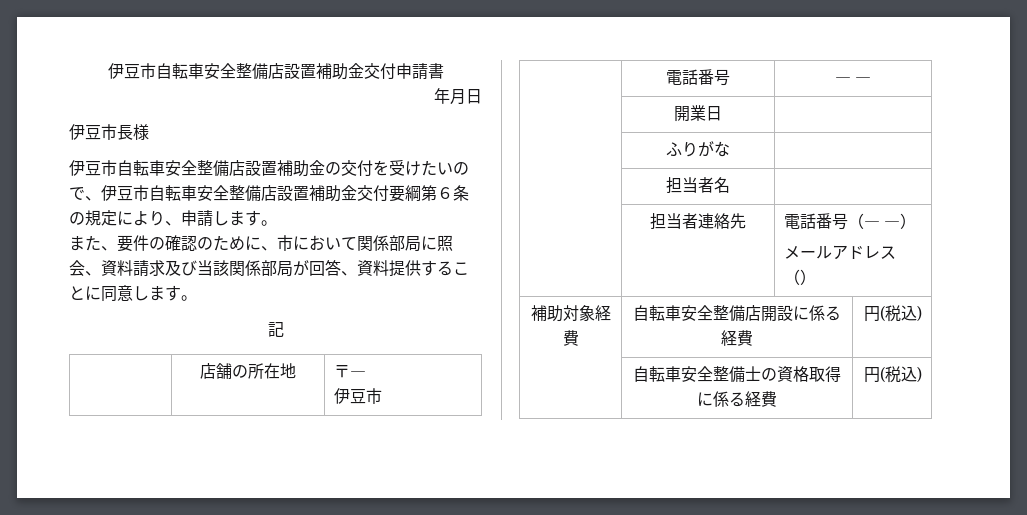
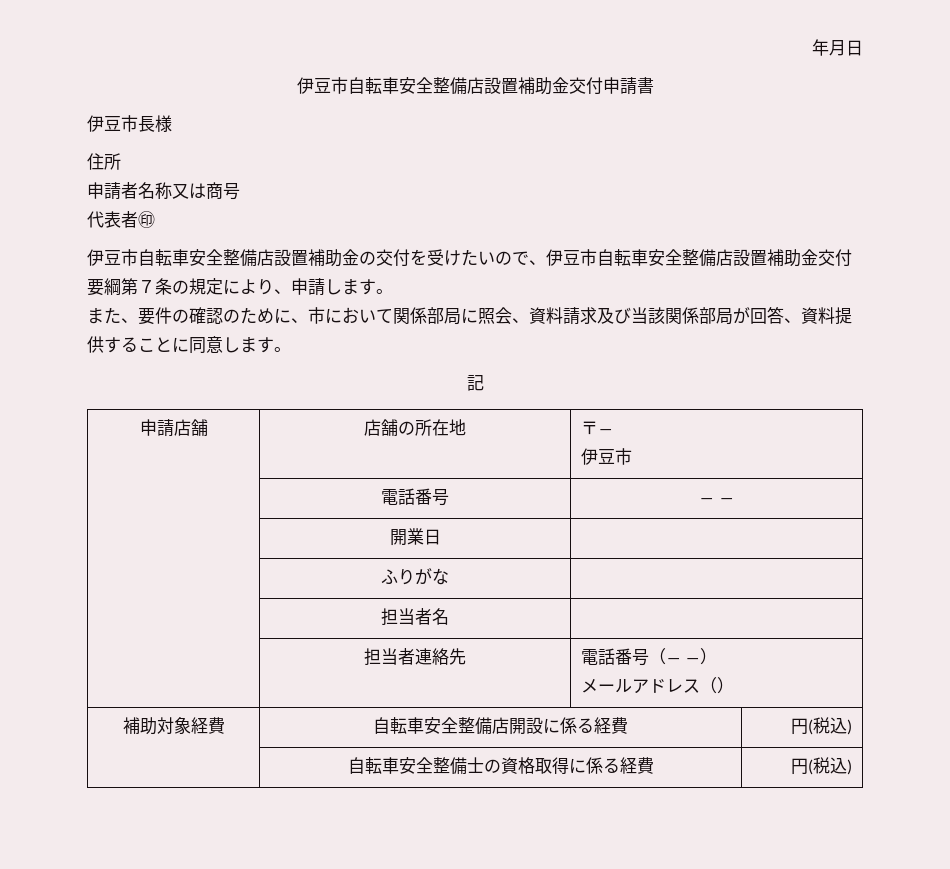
+ 年月日
- 年月日
+ 住所
+ 申請者名称又は商号
+ 代表者㊞
- 伊豆市自転車安全整備店設置補助金の交付を受けたいので、伊豆市自転車安全整備店設置補助金交付要綱第６条の規定により、申請します。
+ 伊豆市自転車安全整備店設置補助金の交付を受けたいので、伊豆市自転車安全整備店設置補助金交付要綱第７条の規定により、申請します。
- | 店舗の所在地 | 〒―
+ 申請店舗 | 店舗の所在地 | 〒―

